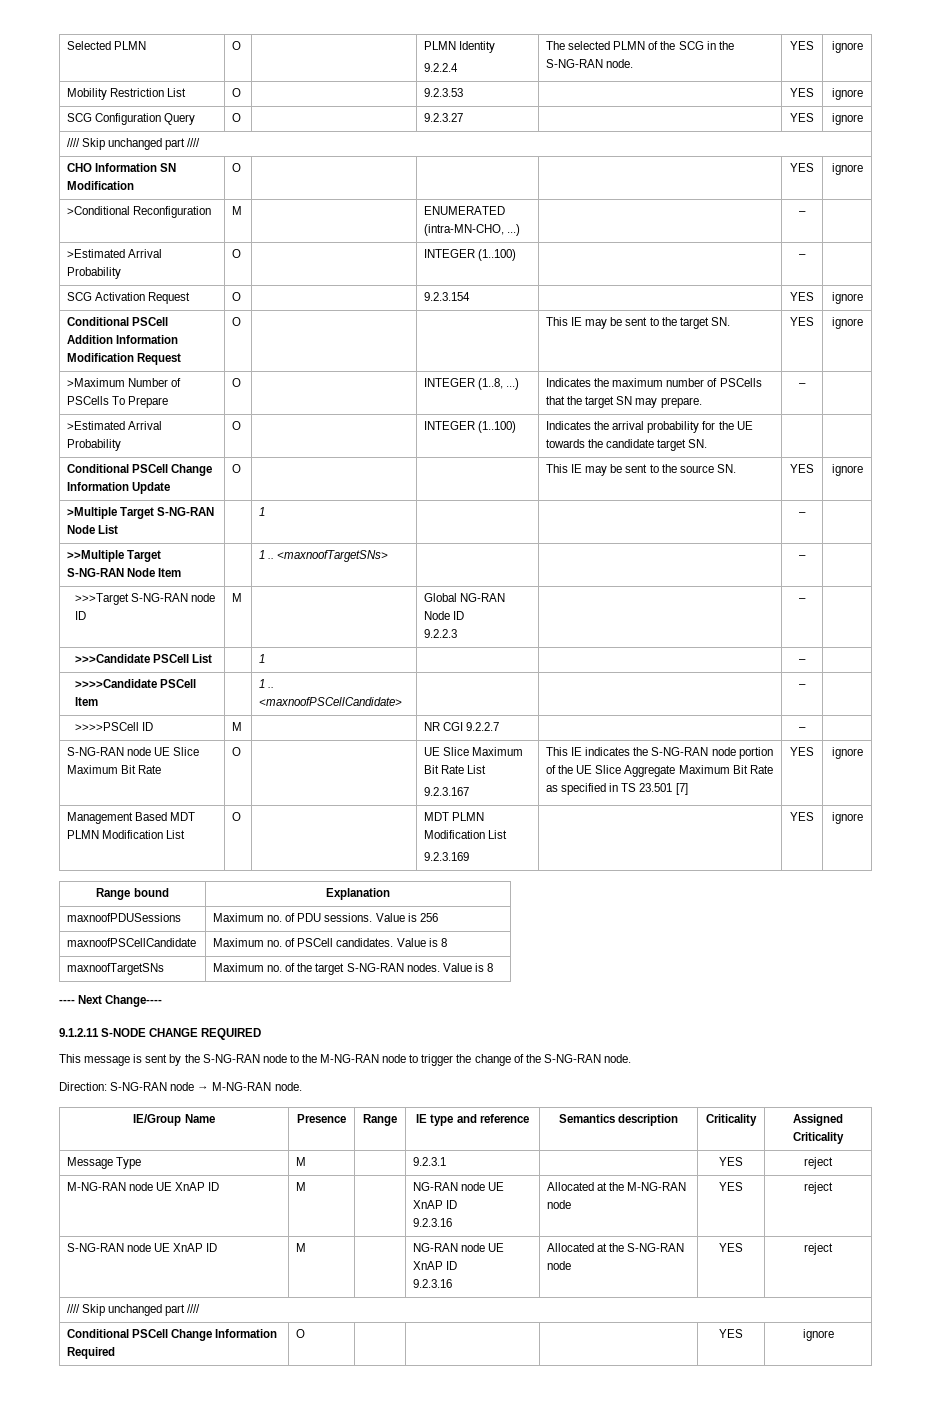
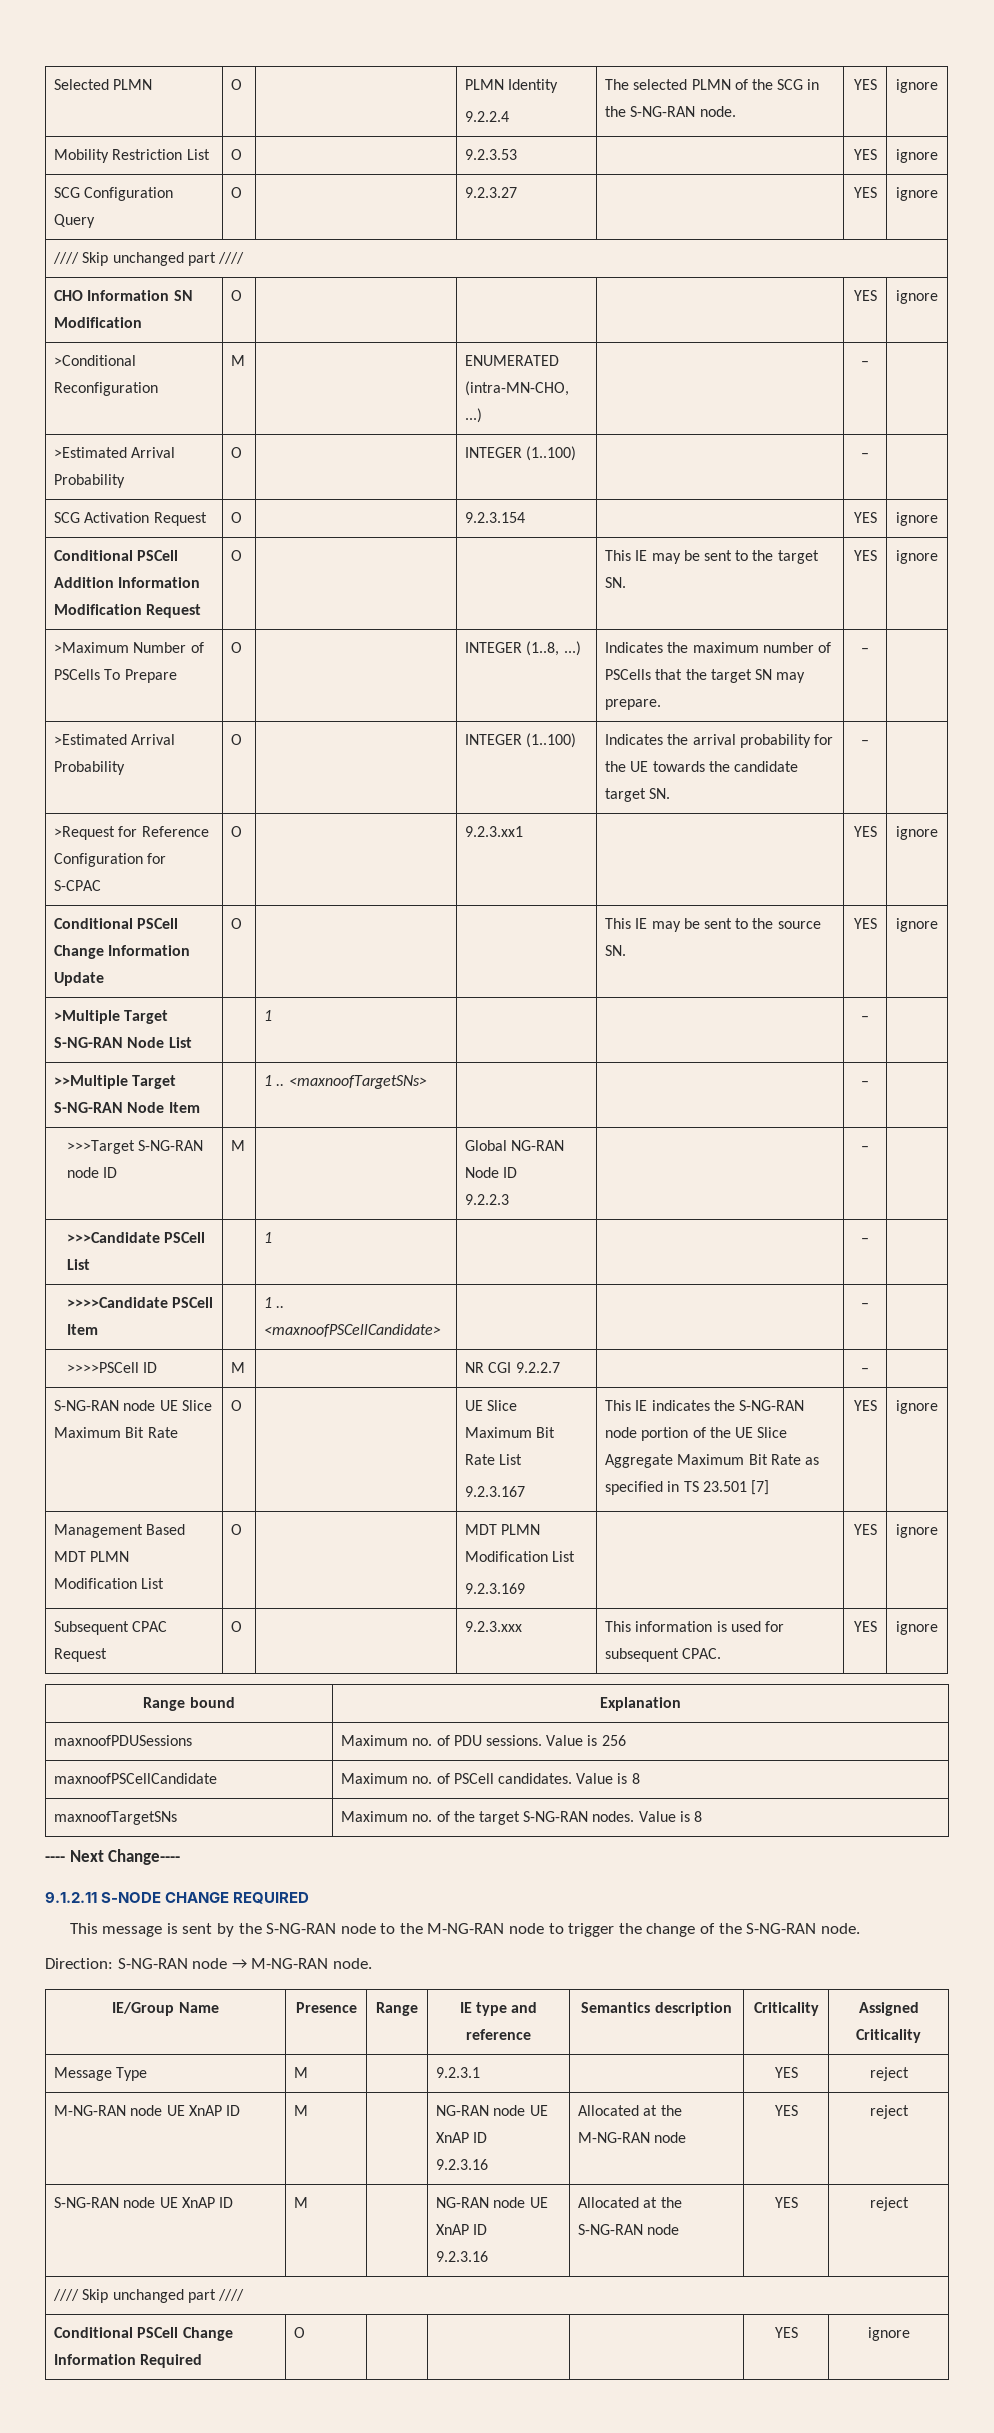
- >Estimated Arrival Probability | O | | INTEGER (1..100) | Indicates the arrival probability for the UE towards the candidate target SN. | |
+ >Estimated Arrival Probability | O | | INTEGER (1..100) | Indicates the arrival probability for the UE towards the candidate target SN. | – |
+ >Request for Reference Configuration for S-CPAC | O | | 9.2.3.xx1 | | YES | ignore
+ Subsequent CPAC Request | O | | 9.2.3.xxx | This information is used for subsequent CPAC. | YES | ignore

